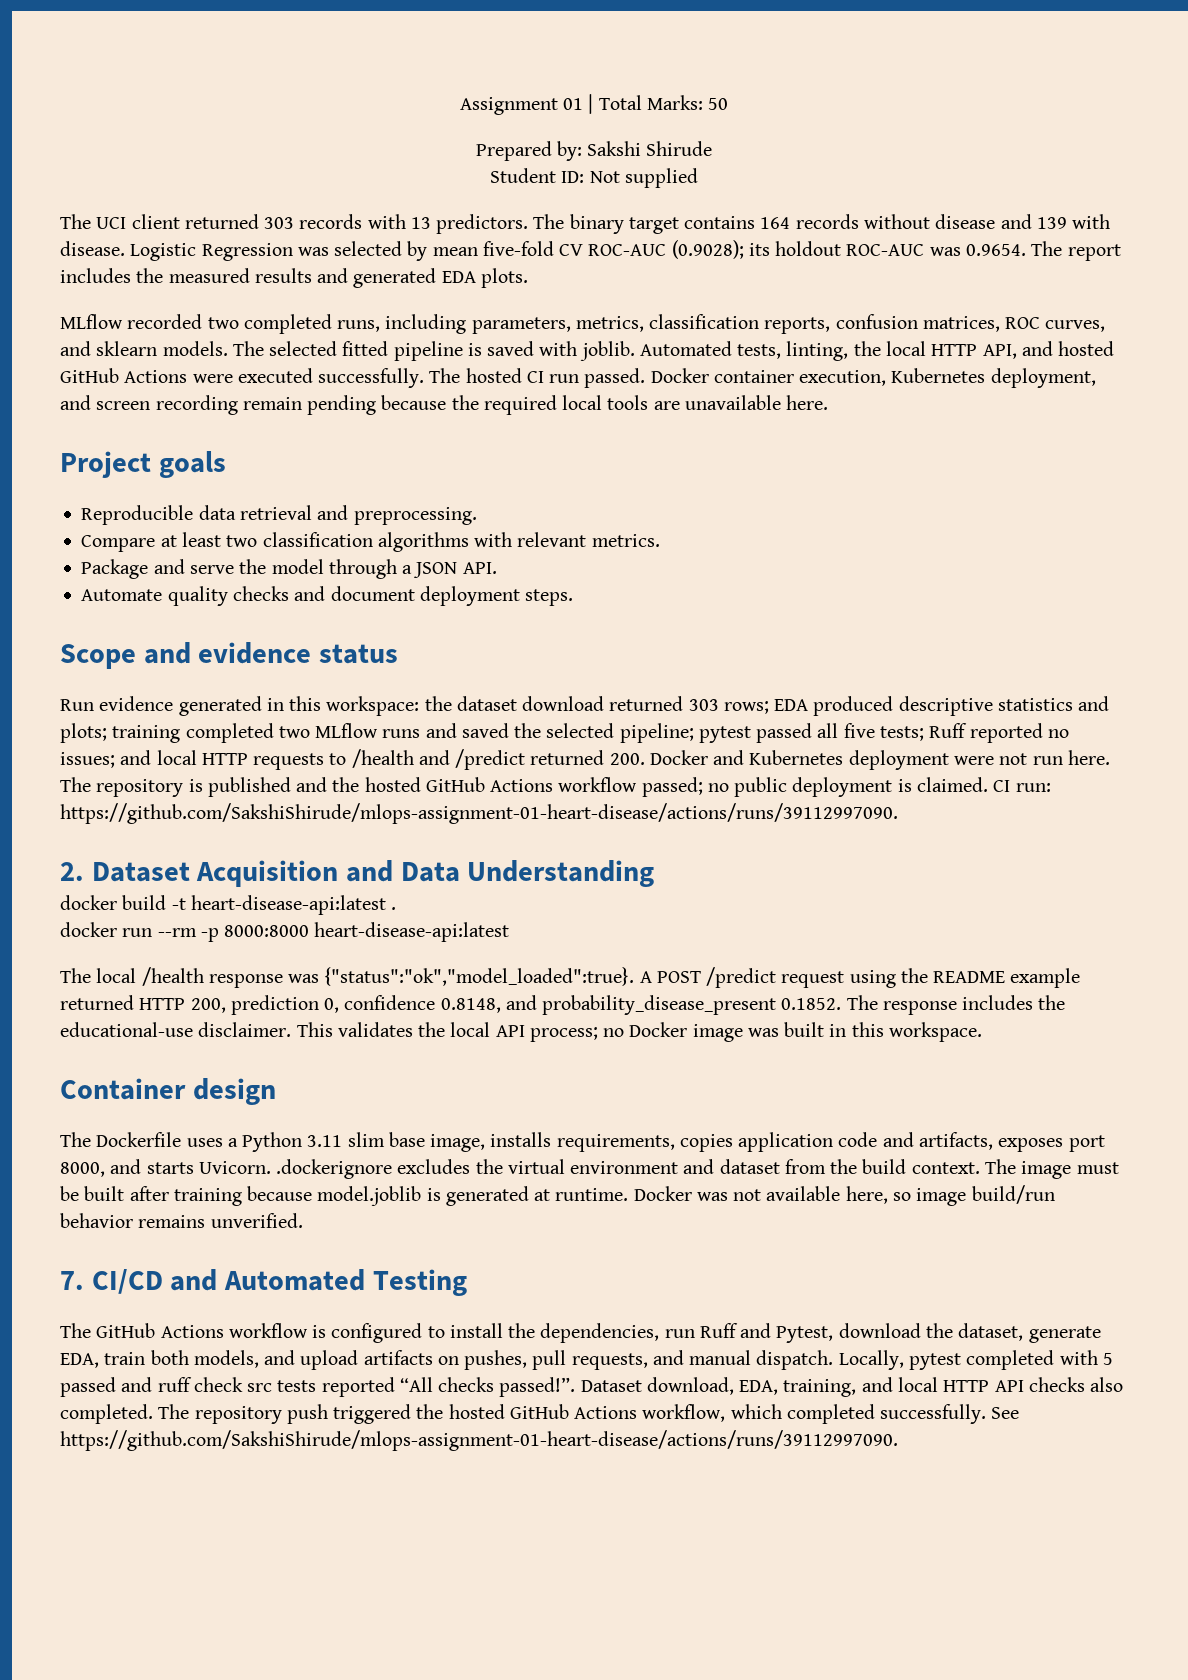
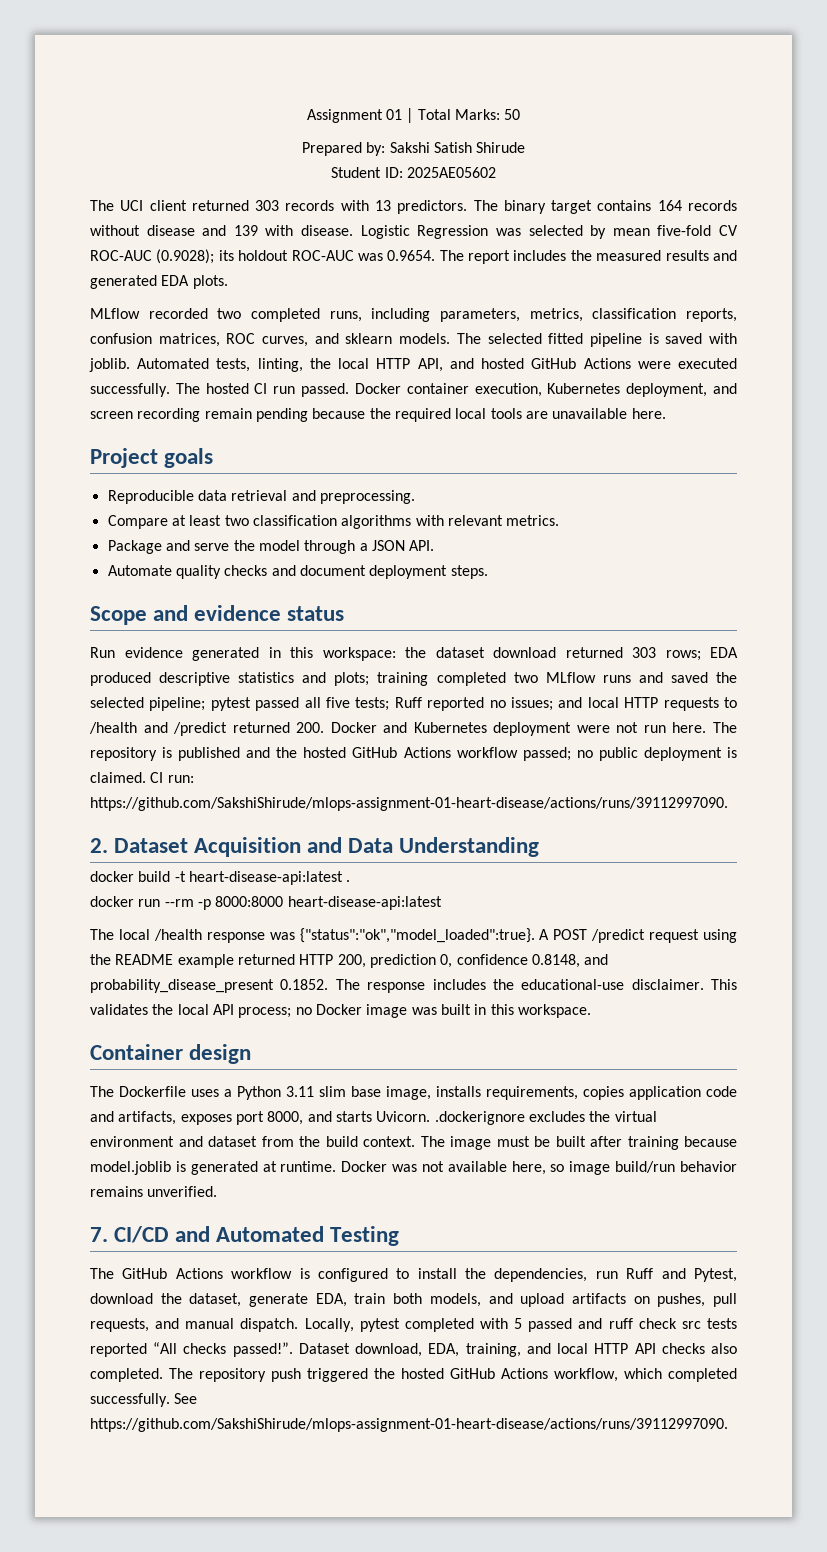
- Prepared by: Sakshi Shirude
+ Prepared by: Sakshi Satish Shirude
- Student ID: Not supplied
+ Student ID: 2025AE05602

